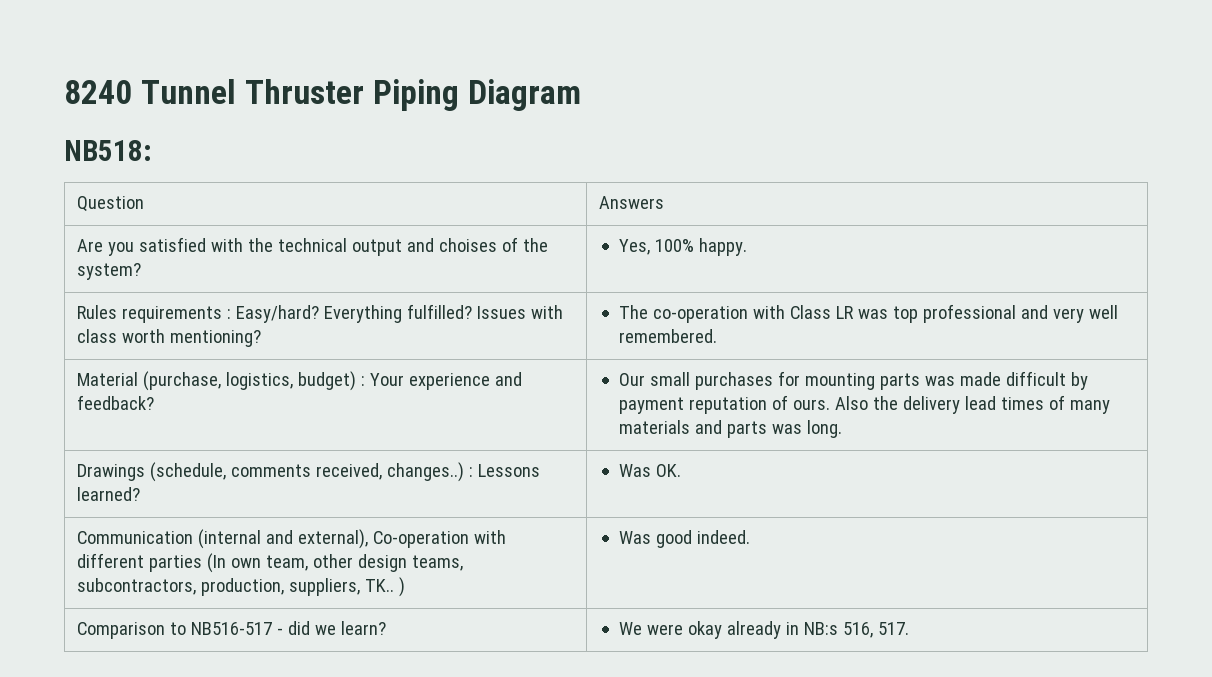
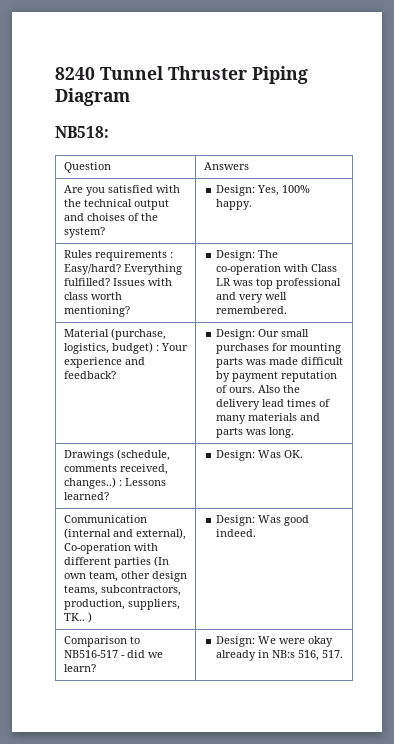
- Are you satisfied with the technical output and choises of the system? | Yes, 100% happy.
+ Are you satisfied with the technical output and choises of the system? | Design: Yes, 100% happy.
- Rules requirements : Easy/hard? Everything fulfilled? Issues with class worth mentioning? | The co-operation with Class LR was top professional and very well remembered.
+ Rules requirements : Easy/hard? Everything fulfilled? Issues with class worth mentioning? | Design: The co-operation with Class LR was top professional and very well remembered.
- Material (purchase, logistics, budget) : Your experience and feedback? | Our small purchases for mounting parts was made difficult by payment reputation of ours. Also the delivery lead times of many materials and parts was long.
+ Material (purchase, logistics, budget) : Your experience and feedback? | Design: Our small purchases for mounting parts was made difficult by payment reputation of ours. Also the delivery lead times of many materials and parts was long.
- Drawings (schedule, comments received, changes..) : Lessons learned? | Was OK.
+ Drawings (schedule, comments received, changes..) : Lessons learned? | Design: Was OK.
- Communication (internal and external), Co-operation with different parties (In own team, other design teams, subcontractors, production, suppliers, TK.. ) | Was good indeed.
+ Communication (internal and external), Co-operation with different parties (In own team, other design teams, subcontractors, production, suppliers, TK.. ) | Design: Was good indeed.
- Comparison to NB516-517 - did we learn? | We were okay already in NB:s 516, 517.
+ Comparison to NB516-517 - did we learn? | Design: We were okay already in NB:s 516, 517.

